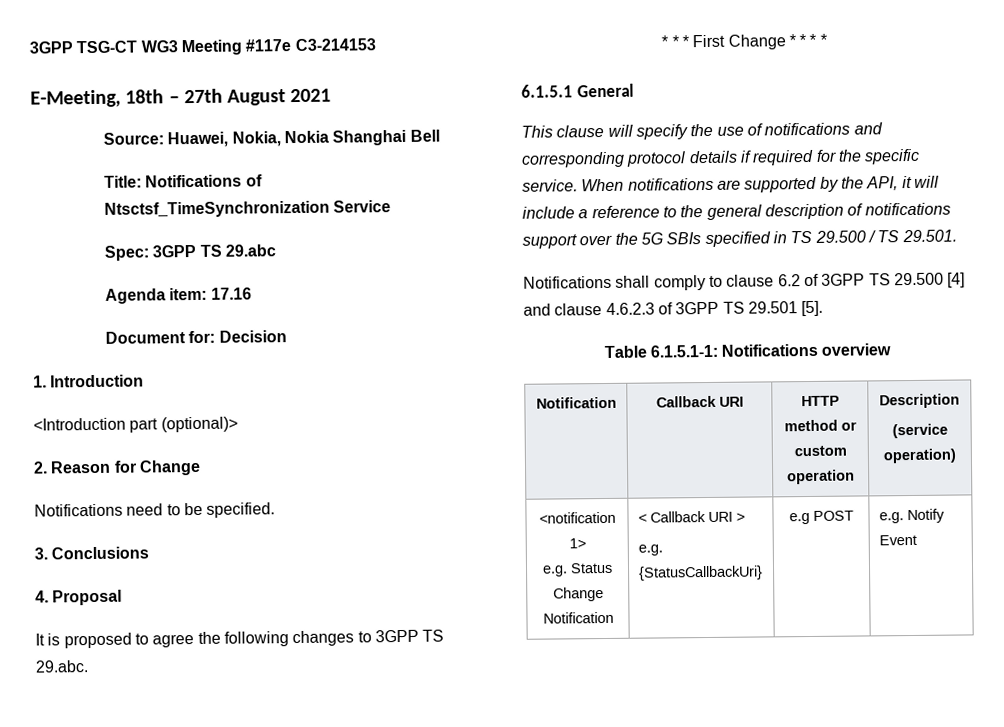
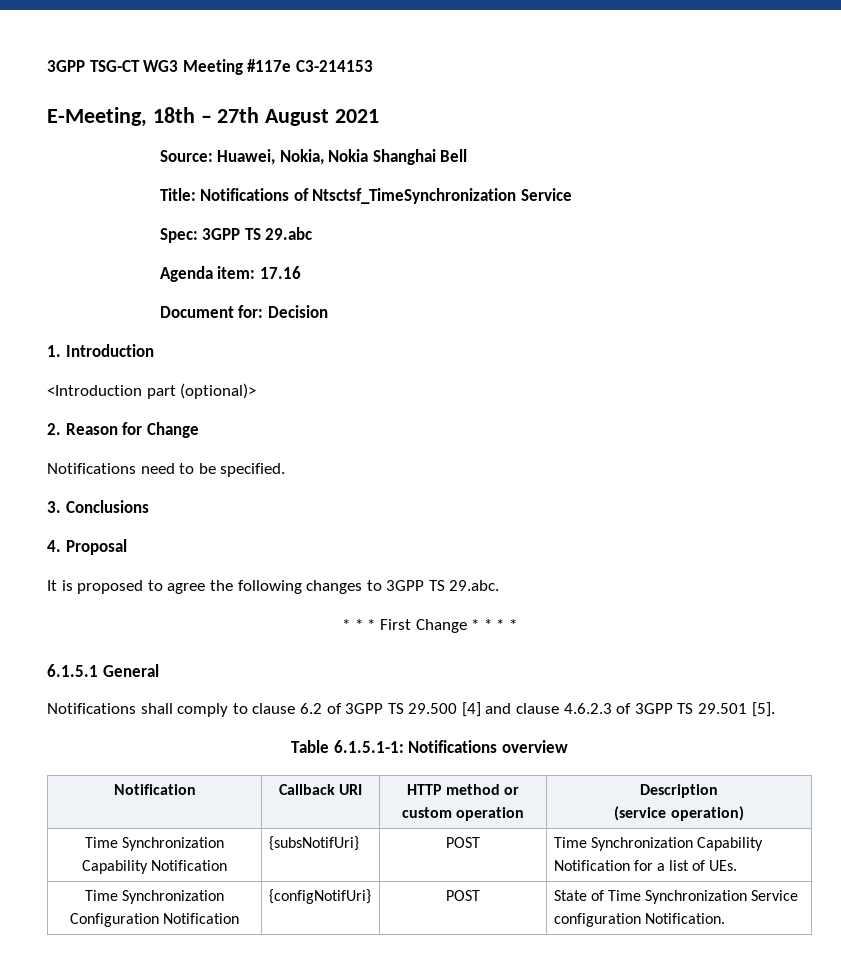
- This clause will specify the use of notifications and corresponding protocol details if required for the specific service. When notifications are supported by the API, it will include a reference to the general description of notifications support over the 5G SBIs specified in TS 29.500 / TS 29.501.
- <notification 1>
- e.g. Status Change Notification | < Callback URI >
- e.g. {StatusCallbackUri} | e.g POST | e.g. Notify Event
+ Time Synchronization Capability Notification | {subsNotifUri} | POST | Time Synchronization Capability Notification for a list of UEs.
+ Time Synchronization Configuration Notification | {configNotifUri} | POST | State of Time Synchronization Service configuration Notification.

